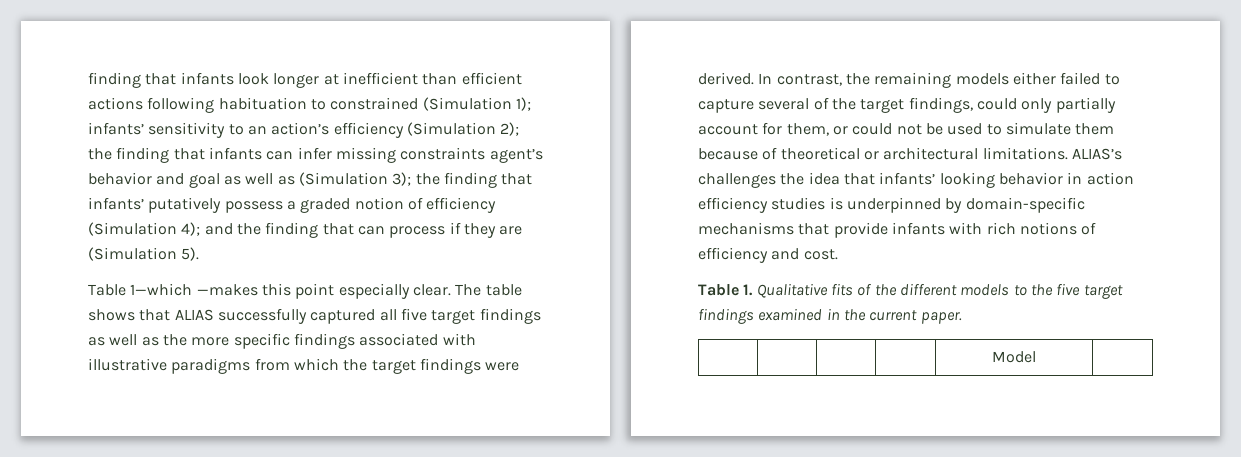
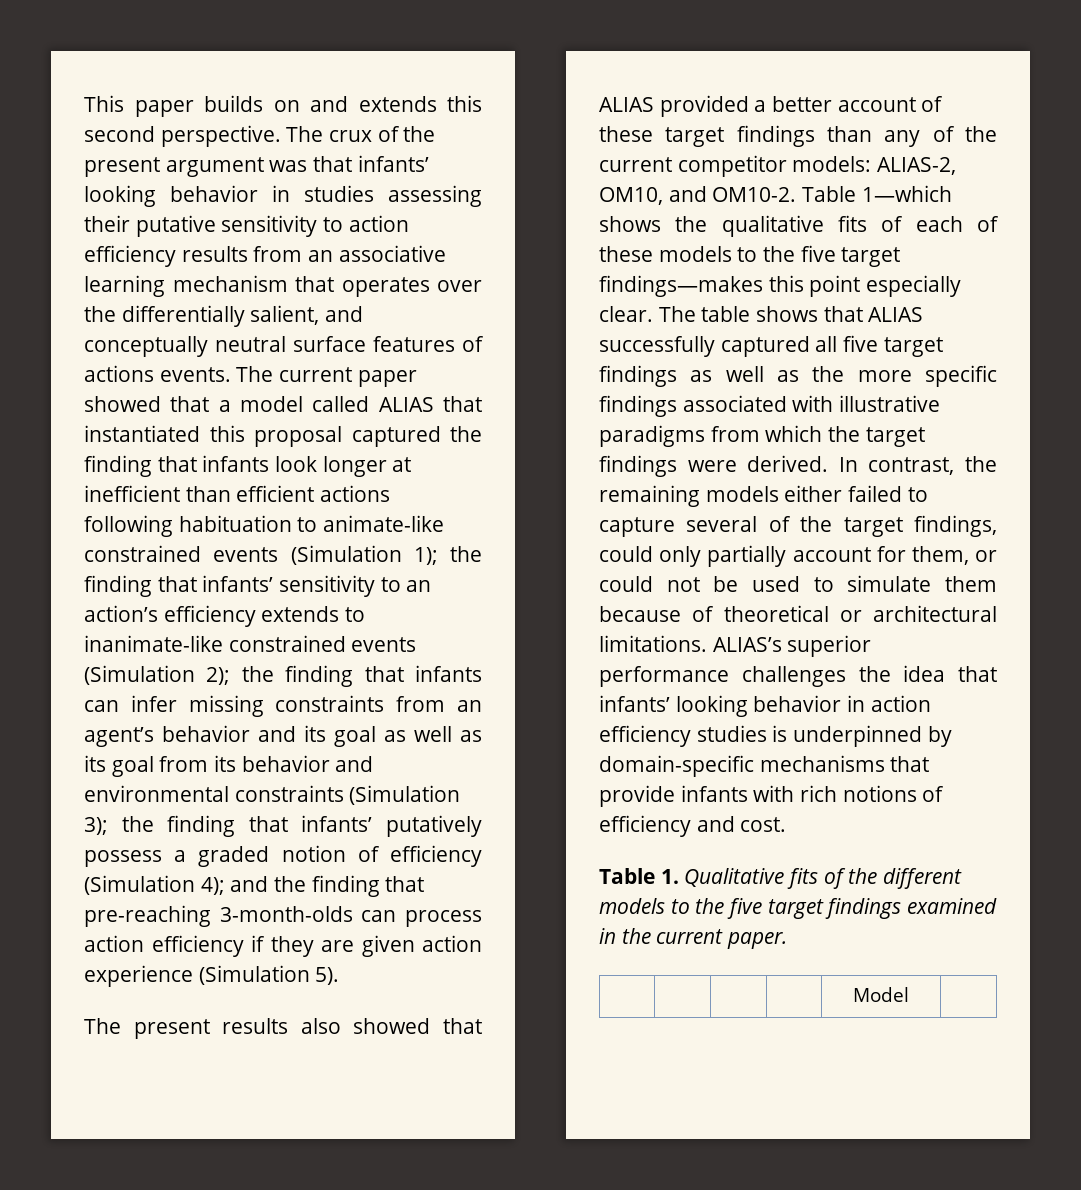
- finding that infants look longer at inefficient than efficient actions following habituation to constrained (Simulation 1); infants’ sensitivity to an action’s efficiency (Simulation 2); the finding that infants can infer missing constraints agent’s behavior and goal as well as (Simulation 3); the finding that infants’ putatively possess a graded notion of efficiency (Simulation 4); and the finding that can process if they are (Simulation 5).
- Table 1—which —makes this point especially clear.
+ This paper builds on and extends this second perspective. The crux of the present argument was that infants’ looking behavior in studies assessing their putative sensitivity to action efficiency results from an associative learning mechanism that operates over the differentially salient, and conceptually neutral surface features of actions events. The current paper showed that a model called ALIAS that instantiated this proposal captured the finding that infants look longer at inefficient than efficient actions following habituation to animate-like constrained events (Simulation 1); the finding that infants’ sensitivity to an action’s efficiency extends to inanimate-like constrained events (Simulation 2); the finding that infants can infer missing constraints from an agent’s behavior and its goal as well as its goal from its behavior and environmental constraints (Simulation 3); the finding that infants’ putatively possess a graded notion of efficiency (Simulation 4); and the finding that pre-reaching 3-month-olds can process action efficiency if they are given action experience (Simulation 5).
+ The present results also showed that ALIAS provided a better account of these target findings than any of the current competitor models: ALIAS-2, OM10, and OM10-2. Table 1—which shows the qualitative fits of each of these models to the five target findings—makes this point especially clear.
- ALIAS’s challenges the idea that infants’ looking behavior in action efficiency studies is underpinned by domain-specific mechanisms that provide infants with rich notions of efficiency and cost.
+ ALIAS’s superior performance challenges the idea that infants’ looking behavior in action efficiency studies is underpinned by domain-specific mechanisms that provide infants with rich notions of efficiency and cost.

